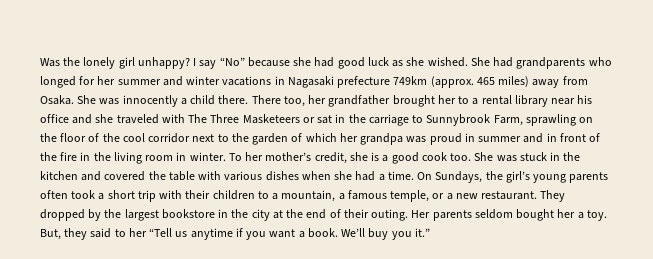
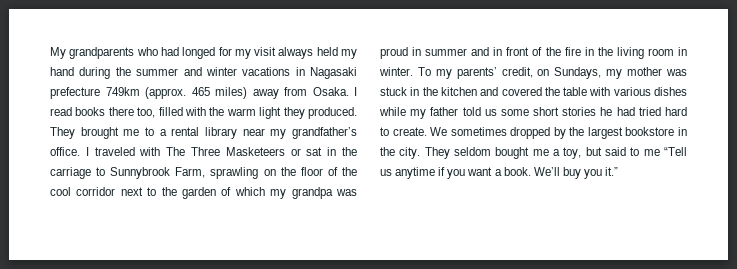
- Was the lonely girl unhappy? I say “No” because she had good luck as she wished. She had grandparents who longed for her summer and winter vacations in Nagasaki prefecture 749km (approx. 465 miles) away from Osaka.
+ My grandparents who had longed for my visit always held my hand during the summer and winter vacations in Nagasaki prefecture 749km (approx. 465 miles) away from Osaka.
- She was innocently a child there. There too, her grandfather brought her to a rental library near his office and she traveled with The Three Masketeers or sat in the carriage to Sunnybrook Farm, sprawling on the floor of the cool corridor next to the garden of which her grandpa was proud in summer and in front of the fire in the living room in winter.
+ I read books there too, filled with the warm light they produced. They brought me to a rental library near my grandfather’s office. I traveled with The Three Masketeers or sat in the carriage to Sunnybrook Farm, sprawling on the floor of the cool corridor next to the garden of which my grandpa was proud in summer and in front of the fire in the living room in winter.
- To her mother’s credit, she is a good cook too. She was stuck in the kitchen and covered the table with various dishes when she had a time. On Sundays, the girl’s young parents often took a short trip with their children to a mountain, a famous temple, or a new restaurant. They dropped by the largest bookstore in the city at the end of their outing. Her parents seldom bought her a toy. But, they said to her “Tell us anytime if you want a book.
+ To my parents’ credit, on Sundays, my mother was stuck in the kitchen and covered the table with various dishes while my father told us some short stories he had tried hard to create. We sometimes dropped by the largest bookstore in the city. They seldom bought me a toy, but said to me “Tell us anytime if you want a book.

